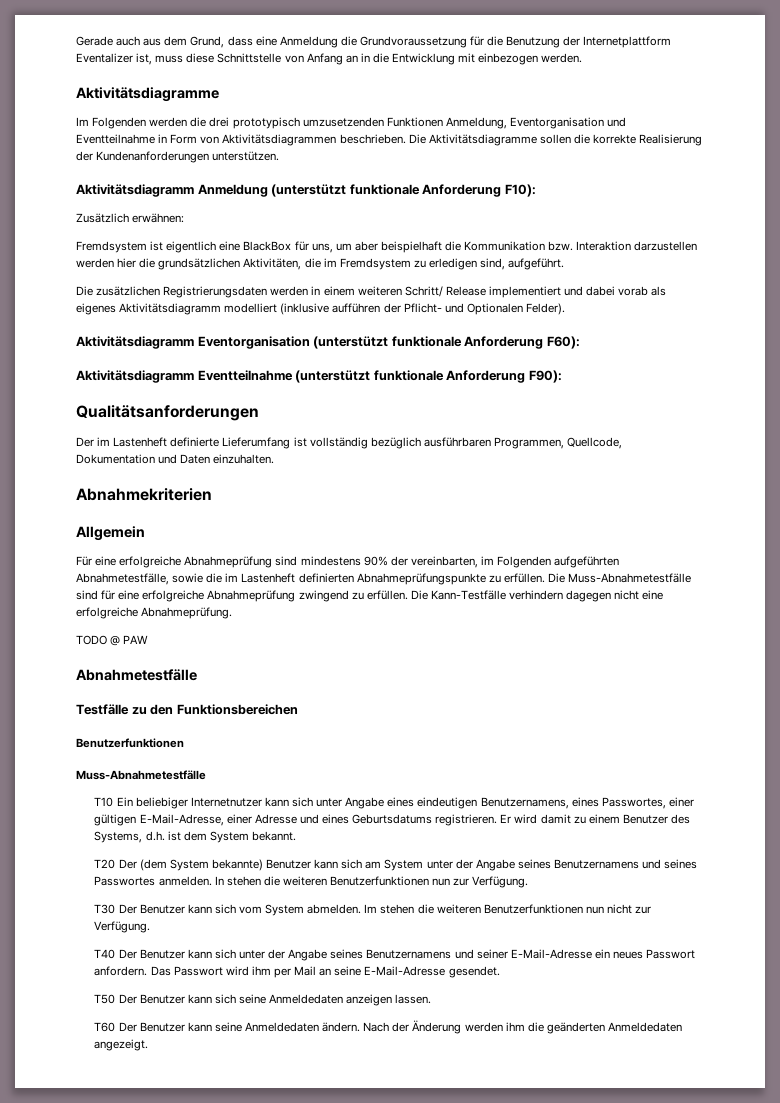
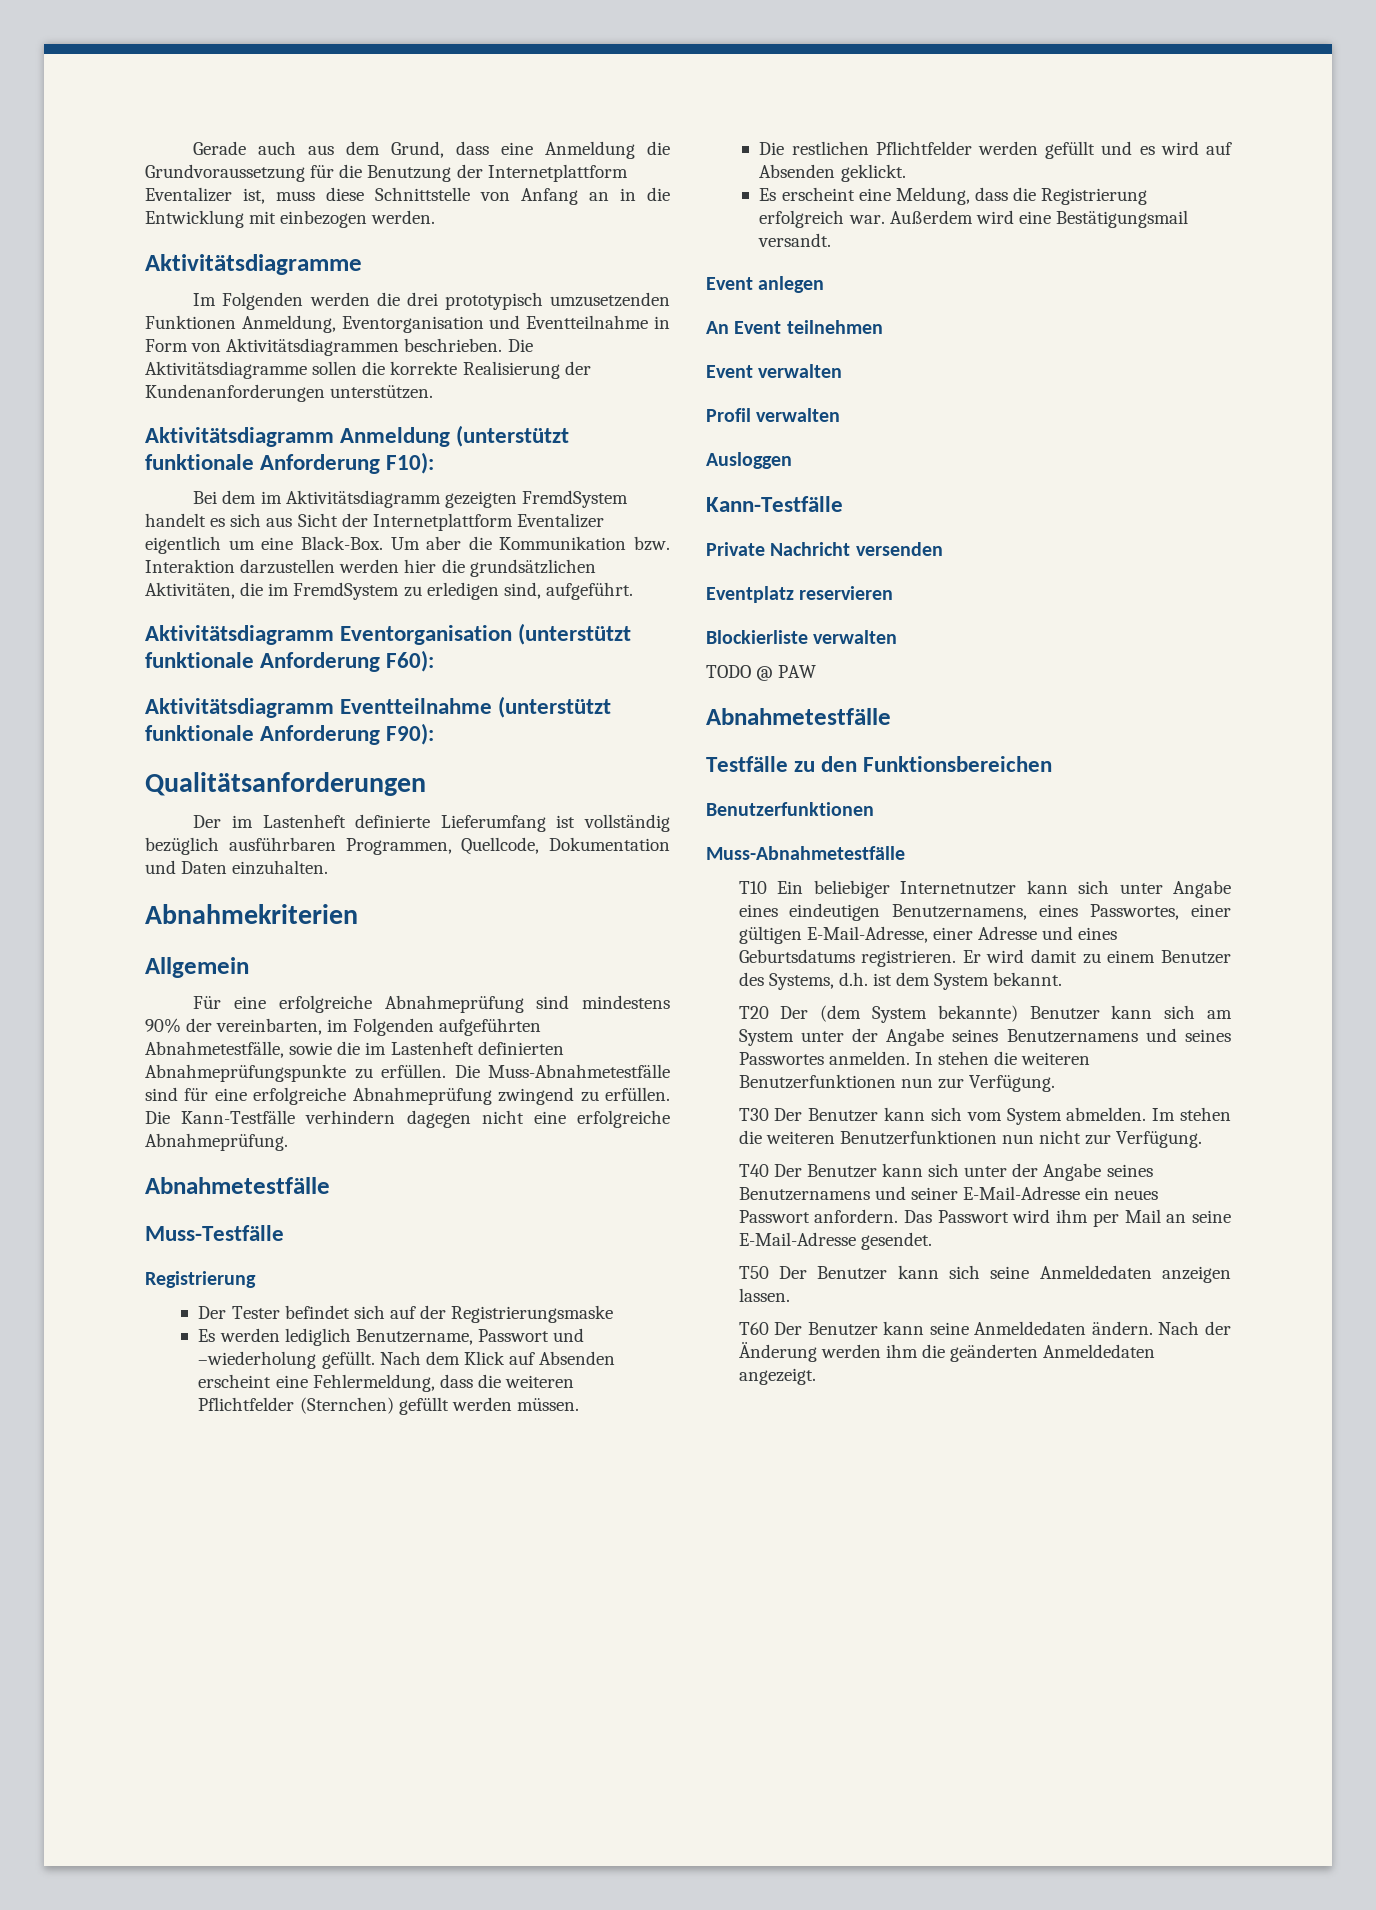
- Zusätzlich erwähnen:
- Fremdsystem ist eigentlich eine BlackBox für uns, um aber beispielhaft die Kommunikation bzw. Interaktion darzustellen werden hier die grundsätzlichen Aktivitäten, die im Fremdsystem zu erledigen sind, aufgeführt.
+ Bei dem im Aktivitätsdiagramm gezeigten FremdSystem handelt es sich aus Sicht der Internetplattform Eventalizer eigentlich um eine Black-Box. Um aber die Kommunikation bzw. Interaktion darzustellen werden hier die grundsätzlichen Aktivitäten, die im FremdSystem zu erledigen sind, aufgeführt.
- Die zusätzlichen Registrierungsdaten werden in einem weiteren Schritt/ Release implementiert und dabei vorab als eigenes Aktivitätsdiagramm modelliert (inklusive aufführen der Pflicht- und Optionalen Felder).
  Die Kann-Testfälle verhindern dagegen nicht eine erfolgreiche Abnahmeprüfung.
+ Abnahmetestfälle
+ Muss-Testfälle
+ Registrierung
+ Der Tester befindet sich auf der Registrierungsmaske
+ Es werden lediglich Benutzername, Passwort und –wiederholung gefüllt. Nach dem Klick auf Absenden erscheint eine Fehlermeldung, dass die weiteren Pflichtfelder (Sternchen) gefüllt werden müssen.
+ Die restlichen Pflichtfelder werden gefüllt und es wird auf Absenden geklickt.
+ Es erscheint eine Meldung, dass die Registrierung erfolgreich war. Außerdem wird eine Bestätigungsmail versandt.
+ Event anlegen
+ An Event teilnehmen
+ Event verwalten
+ Profil verwalten
+ Ausloggen
+ Kann-Testfälle
+ Private Nachricht versenden
+ Eventplatz reservieren
+ Blockierliste verwalten

